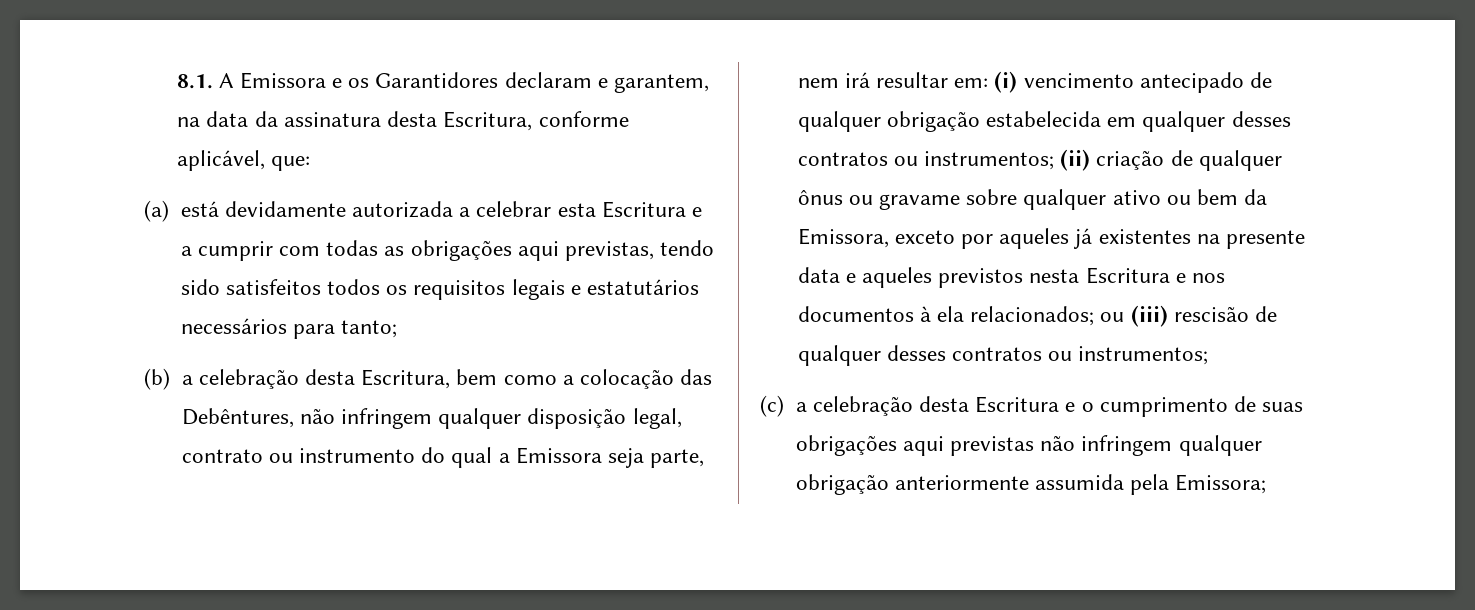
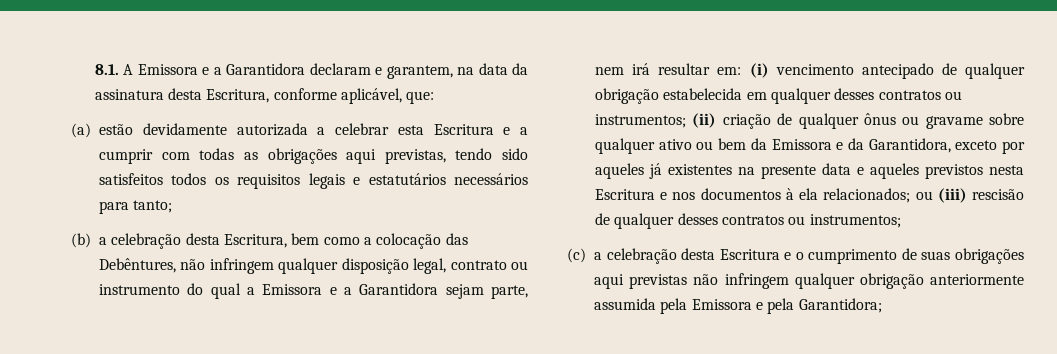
- 8.1. A Emissora e os Garantidores declaram e garantem, na data da assinatura desta Escritura, conforme aplicável, que:
+ 8.1. A Emissora e a Garantidora declaram e garantem, na data da assinatura desta Escritura, conforme aplicável, que:
- (a) está devidamente autorizada a celebrar esta Escritura e a cumprir com todas as obrigações aqui previstas, tendo sido satisfeitos todos os requisitos legais e estatutários necessários para tanto;
+ (a) estão devidamente autorizada a celebrar esta Escritura e a cumprir com todas as obrigações aqui previstas, tendo sido satisfeitos todos os requisitos legais e estatutários necessários para tanto;
- (b) a celebração desta Escritura, bem como a colocação das Debêntures, não infringem qualquer disposição legal, contrato ou instrumento do qual a Emissora seja parte, nem irá resultar em:
+ (b) a celebração desta Escritura, bem como a colocação das Debêntures, não infringem qualquer disposição legal, contrato ou instrumento do qual a Emissora e a Garantidora sejam parte, nem irá resultar em:
- (ii) criação de qualquer ônus ou gravame sobre qualquer ativo ou bem da Emissora, exceto por aqueles já existentes na presente data e aqueles previstos nesta Escritura e nos documentos à ela relacionados;
+ (ii) criação de qualquer ônus ou gravame sobre qualquer ativo ou bem da Emissora e da Garantidora, exceto por aqueles já existentes na presente data e aqueles previstos nesta Escritura e nos documentos à ela relacionados;
- (c) a celebração desta Escritura e o cumprimento de suas obrigações aqui previstas não infringem qualquer obrigação anteriormente assumida pela Emissora;
+ (c) a celebração desta Escritura e o cumprimento de suas obrigações aqui previstas não infringem qualquer obrigação anteriormente assumida pela Emissora e pela Garantidora;

